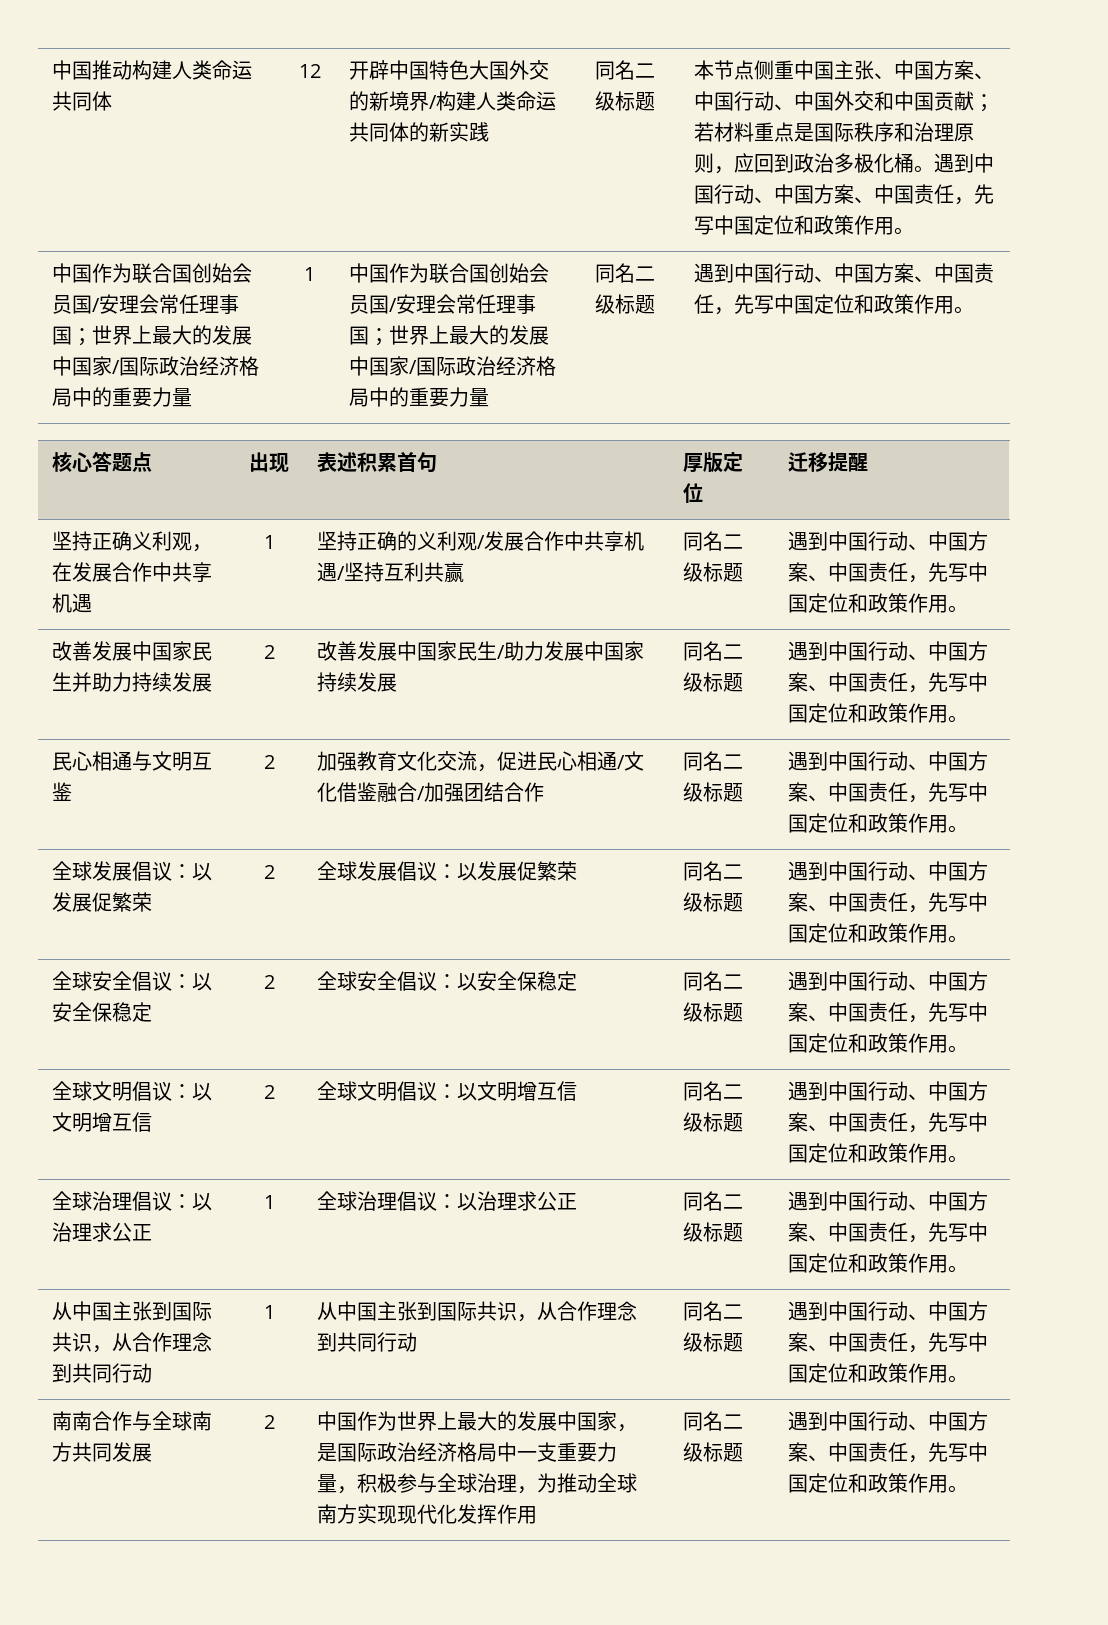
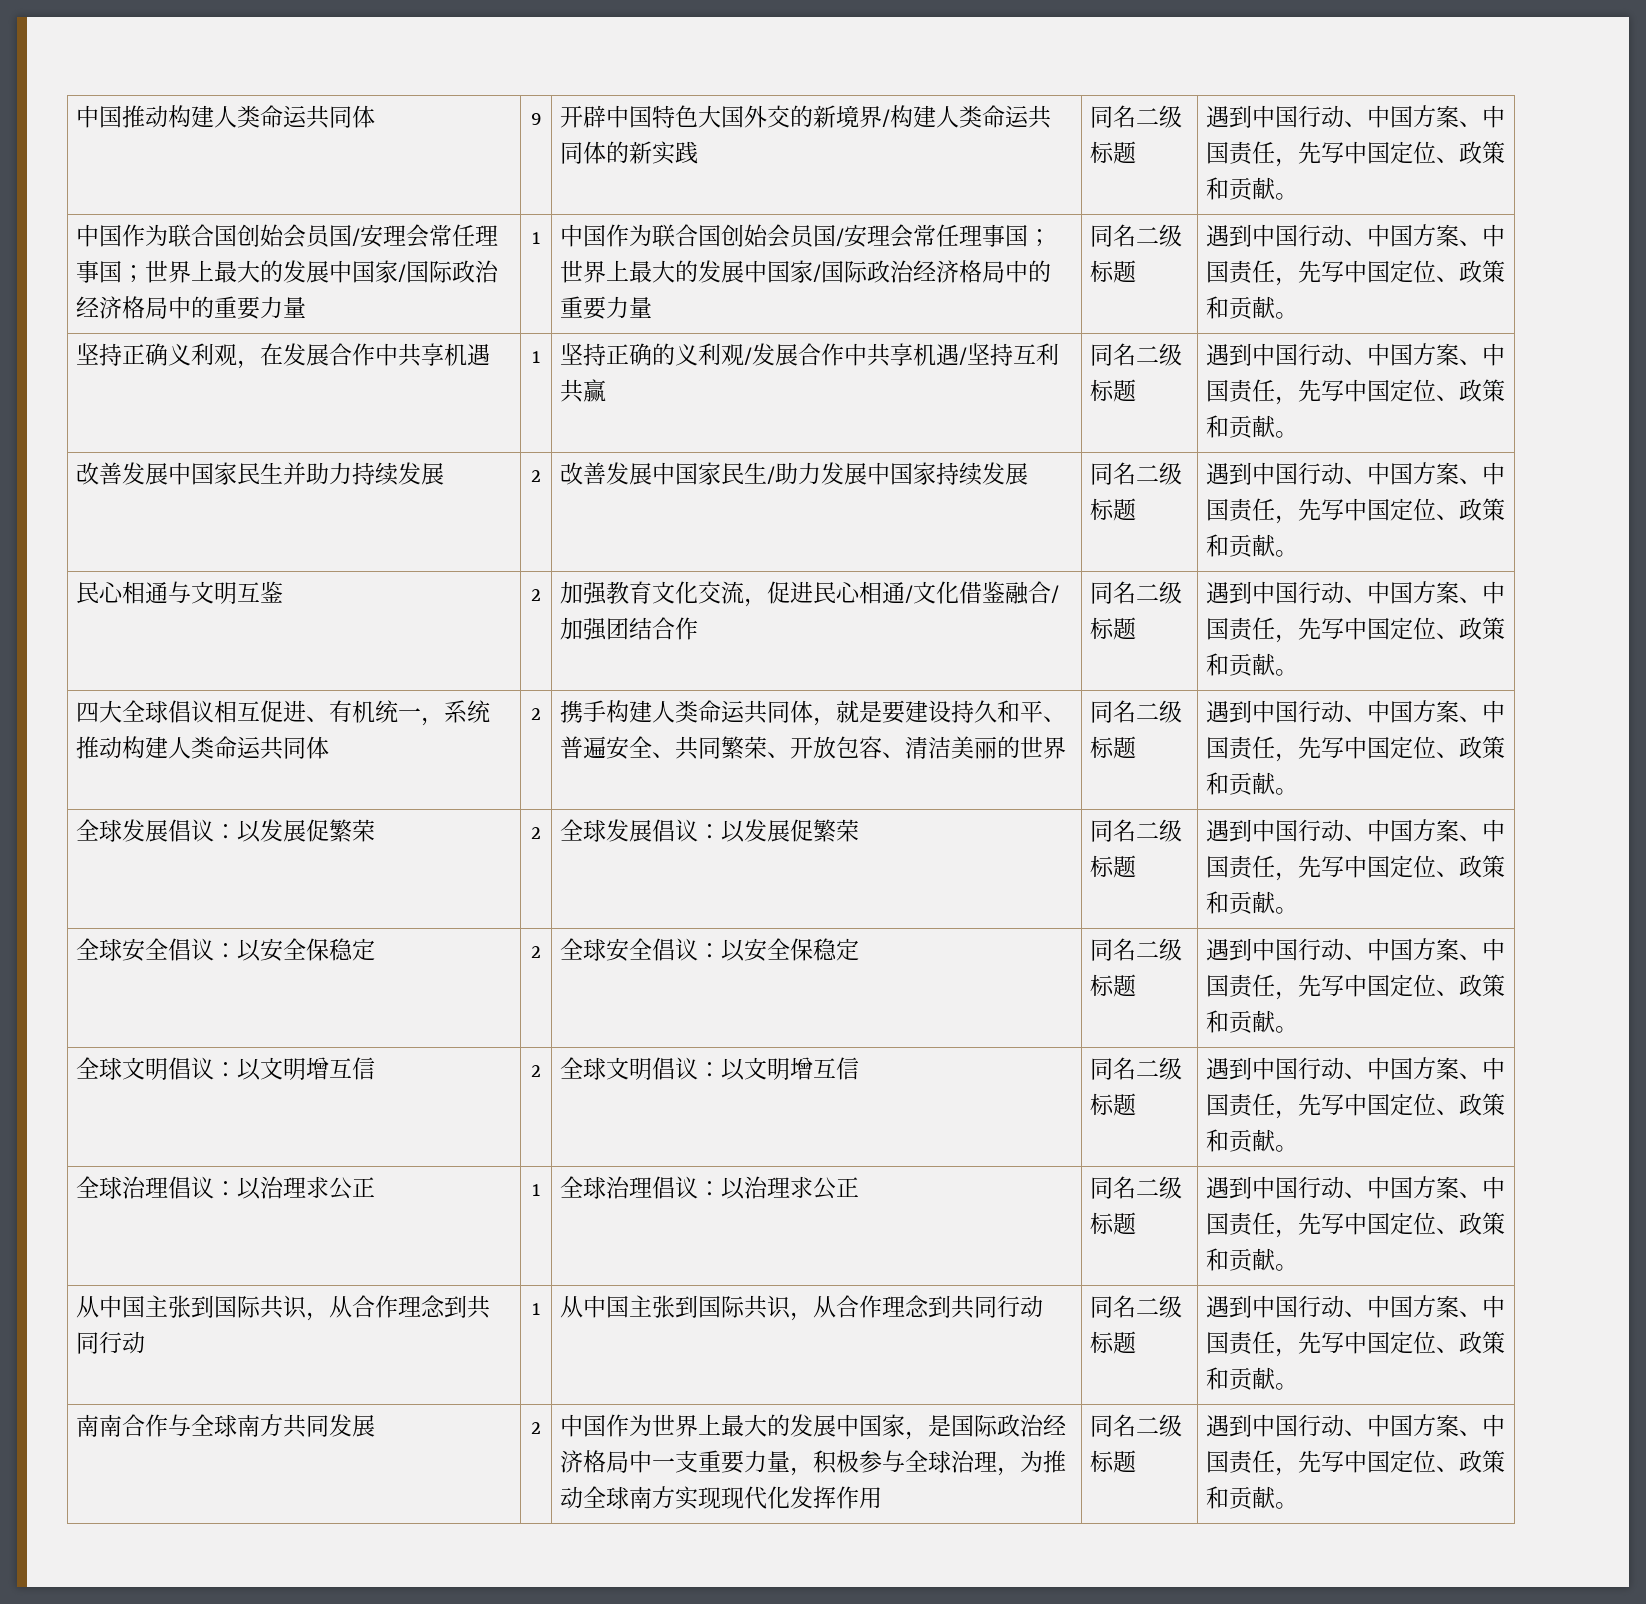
- 12
+ 9
- 开辟中国特色大国外交的新境界/构建人类命运共同体的新实践 | 同名二级标题 | 本节点侧重中国主张、中国方案、中国行动、中国外交和中国贡献；若材料重点是国际秩序和治理原则，应回到政治多极化桶。遇到中国行动、中国方案、中国责任，先写中国定位和政策作用。
+ 开辟中国特色大国外交的新境界/构建人类命运共同体的新实践 | 同名二级标题 | 遇到中国行动、中国方案、中国责任，先写中国定位、政策和贡献。
- 中国作为联合国创始会员国/安理会常任理事国；世界上最大的发展中国家/国际政治经济格局中的重要力量 | 同名二级标题 | 遇到中国行动、中国方案、中国责任，先写中国定位和政策作用。
- 核心答题点 | 出现 | 表述积累首句 | 厚版定位 | 迁移提醒
+ 中国作为联合国创始会员国/安理会常任理事国；世界上最大的发展中国家/国际政治经济格局中的重要力量 | 同名二级标题 | 遇到中国行动、中国方案、中国责任，先写中国定位、政策和贡献。
- 坚持正确的义利观/发展合作中共享机遇/坚持互利共赢 | 同名二级标题 | 遇到中国行动、中国方案、中国责任，先写中国定位和政策作用。
+ 坚持正确的义利观/发展合作中共享机遇/坚持互利共赢 | 同名二级标题 | 遇到中国行动、中国方案、中国责任，先写中国定位、政策和贡献。
- 改善发展中国家民生并助力持续发展 | 2 | 改善发展中国家民生/助力发展中国家持续发展 | 同名二级标题 | 遇到中国行动、中国方案、中国责任，先写中国定位和政策作用。
+ 改善发展中国家民生并助力持续发展 | 2 | 改善发展中国家民生/助力发展中国家持续发展 | 同名二级标题 | 遇到中国行动、中国方案、中国责任，先写中国定位、政策和贡献。
- 民心相通与文明互鉴 | 2 | 加强教育文化交流，促进民心相通/文化借鉴融合/加强团结合作 | 同名二级标题 | 遇到中国行动、中国方案、中国责任，先写中国定位和政策作用。
+ 民心相通与文明互鉴 | 2 | 加强教育文化交流，促进民心相通/文化借鉴融合/加强团结合作 | 同名二级标题 | 遇到中国行动、中国方案、中国责任，先写中国定位、政策和贡献。
+ 四大全球倡议相互促进、有机统一，系统推动构建人类命运共同体 | 2 | 携手构建人类命运共同体，就是要建设持久和平、普遍安全、共同繁荣、开放包容、清洁美丽的世界 | 同名二级标题 | 遇到中国行动、中国方案、中国责任，先写中国定位、政策和贡献。
- 全球发展倡议：以发展促繁荣 | 2 | 全球发展倡议：以发展促繁荣 | 同名二级标题 | 遇到中国行动、中国方案、中国责任，先写中国定位和政策作用。
+ 全球发展倡议：以发展促繁荣 | 2 | 全球发展倡议：以发展促繁荣 | 同名二级标题 | 遇到中国行动、中国方案、中国责任，先写中国定位、政策和贡献。
- 全球安全倡议：以安全保稳定 | 2 | 全球安全倡议：以安全保稳定 | 同名二级标题 | 遇到中国行动、中国方案、中国责任，先写中国定位和政策作用。
+ 全球安全倡议：以安全保稳定 | 2 | 全球安全倡议：以安全保稳定 | 同名二级标题 | 遇到中国行动、中国方案、中国责任，先写中国定位、政策和贡献。
- 全球文明倡议：以文明增互信 | 2 | 全球文明倡议：以文明增互信 | 同名二级标题 | 遇到中国行动、中国方案、中国责任，先写中国定位和政策作用。
+ 全球文明倡议：以文明增互信 | 2 | 全球文明倡议：以文明增互信 | 同名二级标题 | 遇到中国行动、中国方案、中国责任，先写中国定位、政策和贡献。
- 全球治理倡议：以治理求公正 | 1 | 全球治理倡议：以治理求公正 | 同名二级标题 | 遇到中国行动、中国方案、中国责任，先写中国定位和政策作用。
+ 全球治理倡议：以治理求公正 | 1 | 全球治理倡议：以治理求公正 | 同名二级标题 | 遇到中国行动、中国方案、中国责任，先写中国定位、政策和贡献。
- 从中国主张到国际共识，从合作理念到共同行动 | 1 | 从中国主张到国际共识，从合作理念到共同行动 | 同名二级标题 | 遇到中国行动、中国方案、中国责任，先写中国定位和政策作用。
+ 从中国主张到国际共识，从合作理念到共同行动 | 1 | 从中国主张到国际共识，从合作理念到共同行动 | 同名二级标题 | 遇到中国行动、中国方案、中国责任，先写中国定位、政策和贡献。
- 中国作为世界上最大的发展中国家，是国际政治经济格局中一支重要力量，积极参与全球治理，为推动全球南方实现现代化发挥作用 | 同名二级标题 | 遇到中国行动、中国方案、中国责任，先写中国定位和政策作用。
+ 中国作为世界上最大的发展中国家，是国际政治经济格局中一支重要力量，积极参与全球治理，为推动全球南方实现现代化发挥作用 | 同名二级标题 | 遇到中国行动、中国方案、中国责任，先写中国定位、政策和贡献。

